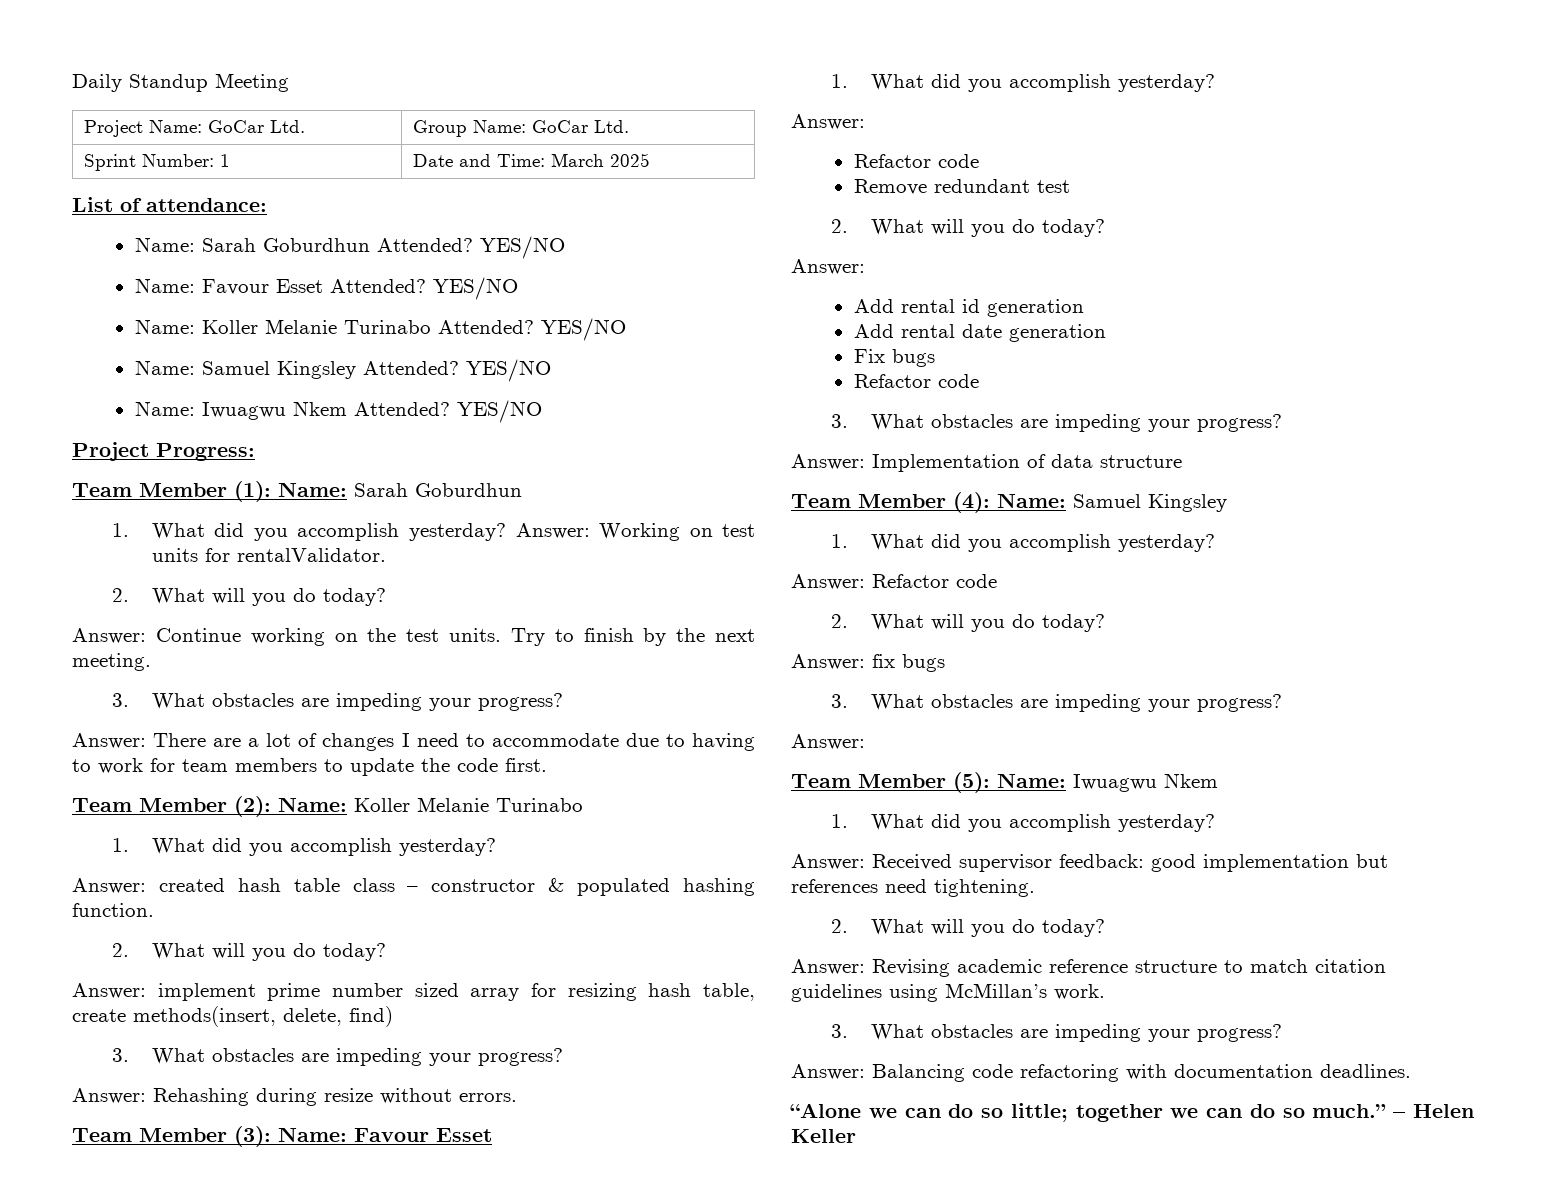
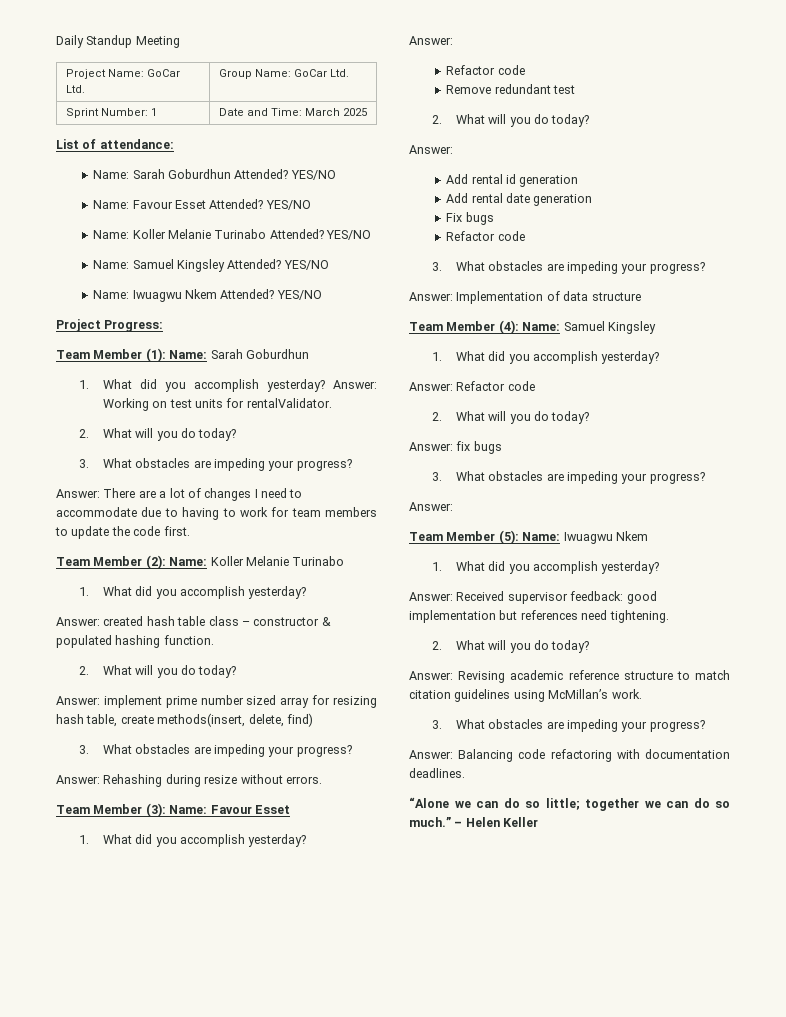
- Answer: Continue working on the test units. Try to finish by the next meeting.

